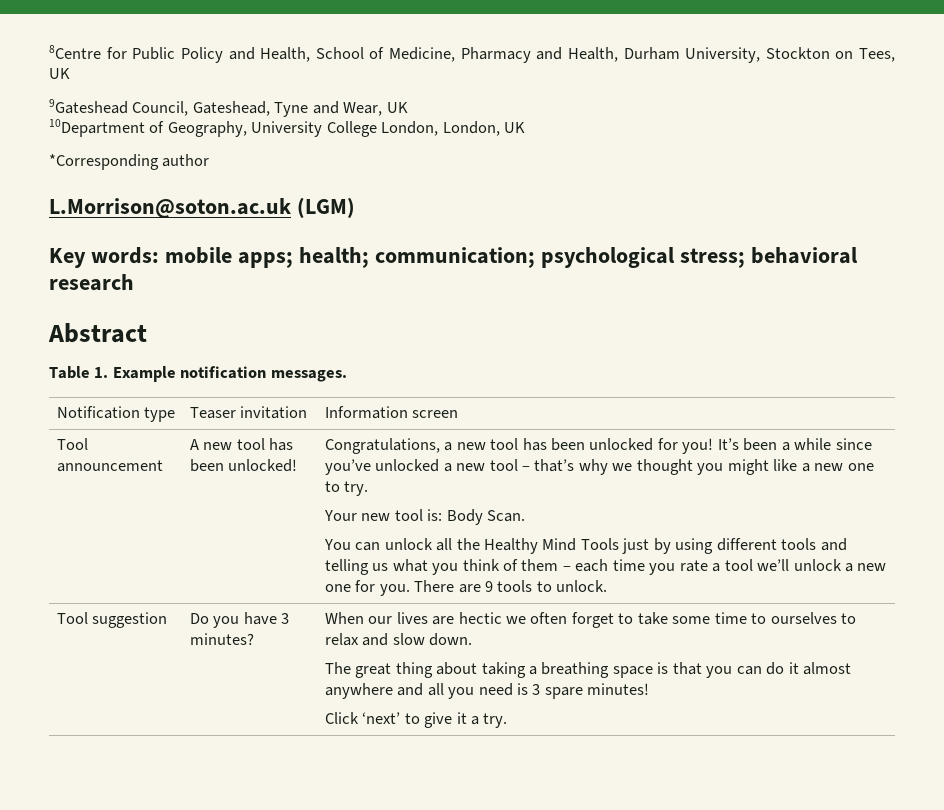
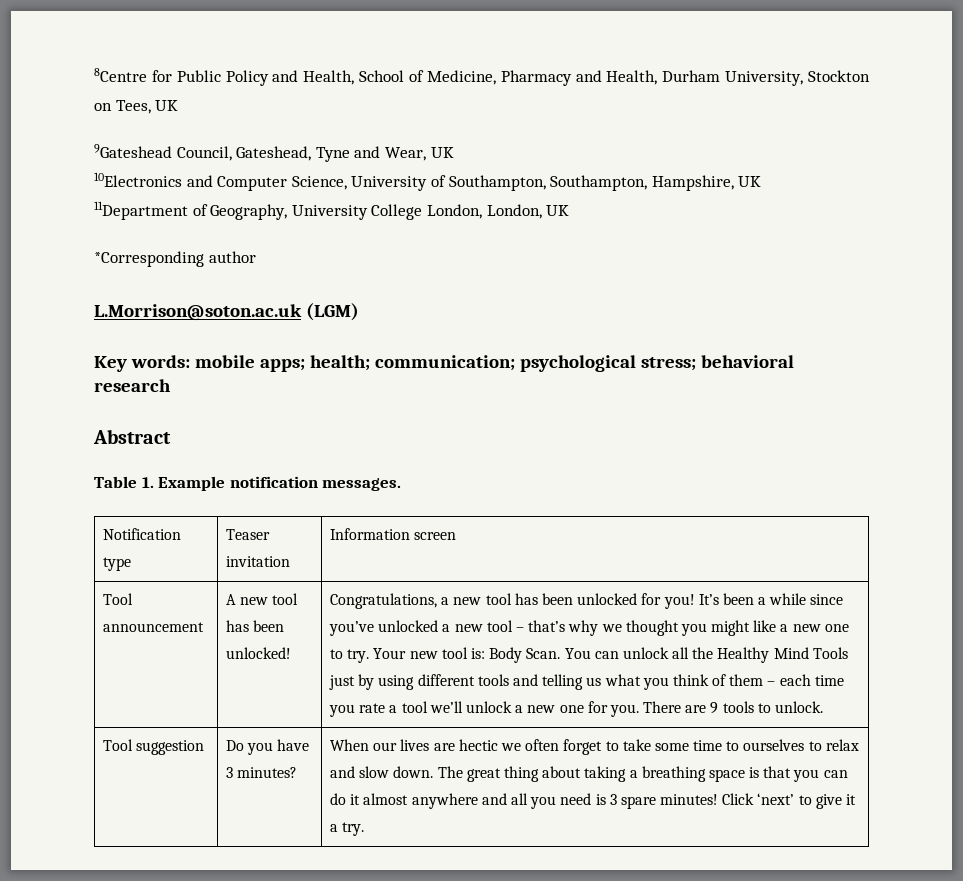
- 10Department of Geography, University College London, London, UK
+ 10Electronics and Computer Science, University of Southampton, Southampton, Hampshire, UK
+ 11Department of Geography, University College London, London, UK
- It’s been a while since you’ve unlocked a new tool – that’s why we thought you might like a new one to try.
- Your new tool is:
+ It’s been a while since you’ve unlocked a new tool – that’s why we thought you might like a new one to try. Your new tool is:
- Body Scan.
- You can unlock all the Healthy Mind Tools just by using different tools and telling us what you think of them – each time you rate a tool we’ll unlock a new one for you.
+ Body Scan. You can unlock all the Healthy Mind Tools just by using different tools and telling us what you think of them – each time you rate a tool we’ll unlock a new one for you.
- When our lives are hectic we often forget to take some time to ourselves to relax and slow down.
- The great thing about taking a breathing space is that you can do it almost anywhere and all you need is 3 spare minutes!
- Click ‘next’ to give it a try.
+ When our lives are hectic we often forget to take some time to ourselves to relax and slow down. The great thing about taking a breathing space is that you can do it almost anywhere and all you need is 3 spare minutes! Click ‘next’ to give it a try.

